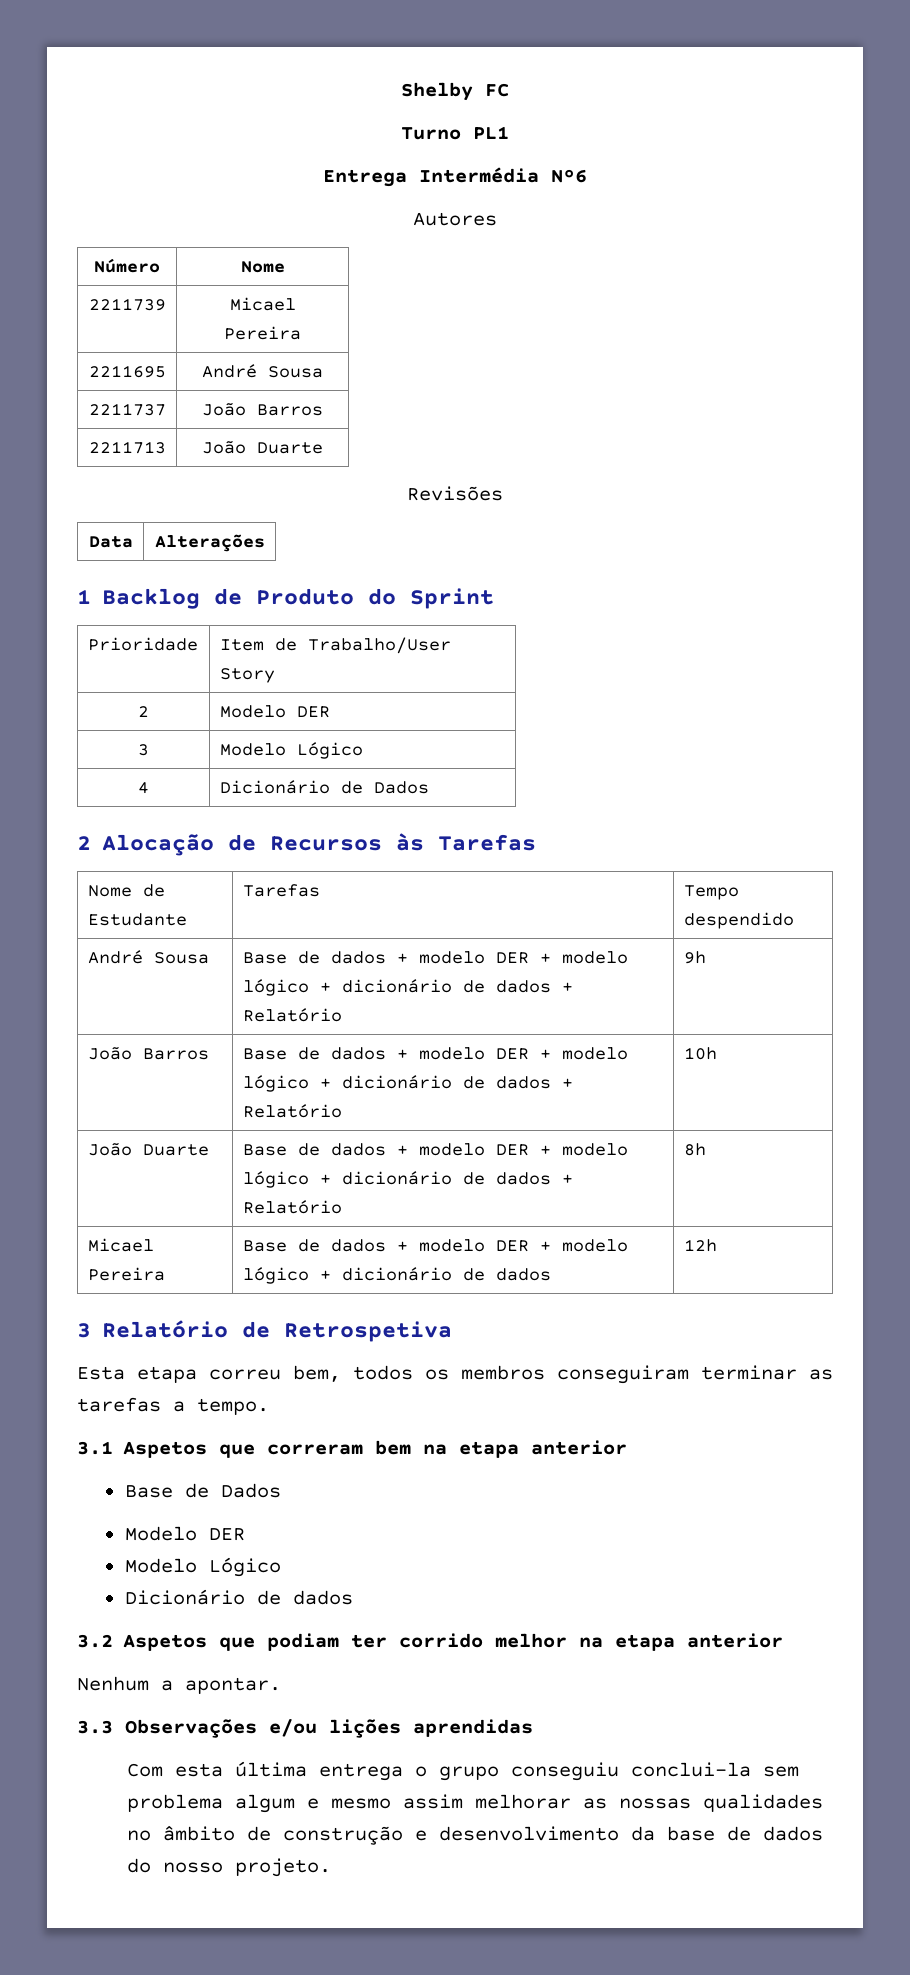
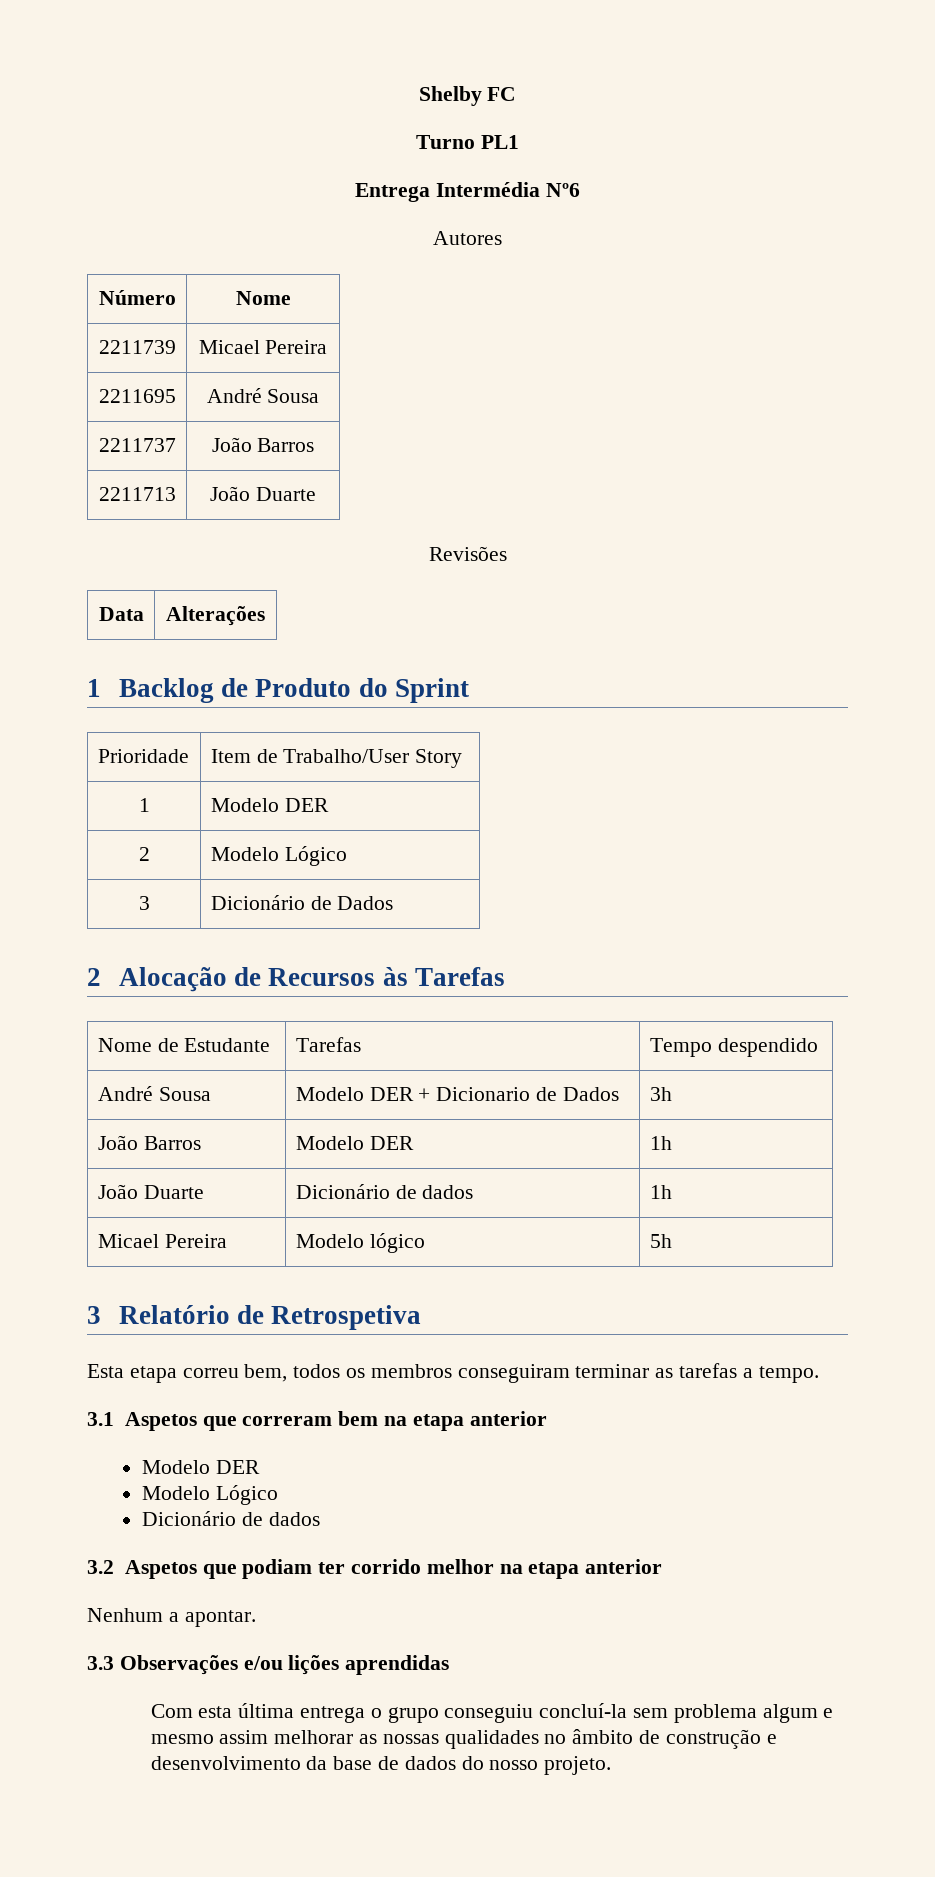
- 2 | Modelo DER
- 3 | Modelo Lógico
- 4 | Dicionário de Dados
+ 1 | Modelo DER
+ 2 | Modelo Lógico
+ 3 | Dicionário de Dados
- André Sousa | Base de dados + modelo DER + modelo lógico + dicionário de dados + Relatório | 9h
- João Barros | Base de dados + modelo DER + modelo lógico + dicionário de dados + Relatório | 10h
+ André Sousa | Modelo DER + Dicionario de Dados | 3h
+ João Barros | Modelo DER | 1h
- João Duarte | Base de dados + modelo DER + modelo lógico + dicionário de dados + Relatório | 8h
- Micael Pereira | Base de dados + modelo DER + modelo lógico + dicionário de dados | 12h
+ João Duarte | Dicionário de dados | 1h
+ Micael Pereira | Modelo lógico | 5h
- Base de Dados
- Com esta última entrega o grupo conseguiu conclui-la sem problema algum e mesmo assim melhorar as nossas qualidades no âmbito de construção e desenvolvimento da base de dados do nosso projeto.
+ Com esta última entrega o grupo conseguiu concluí-la sem problema algum e mesmo assim melhorar as nossas qualidades no âmbito de construção e desenvolvimento da base de dados do nosso projeto.

